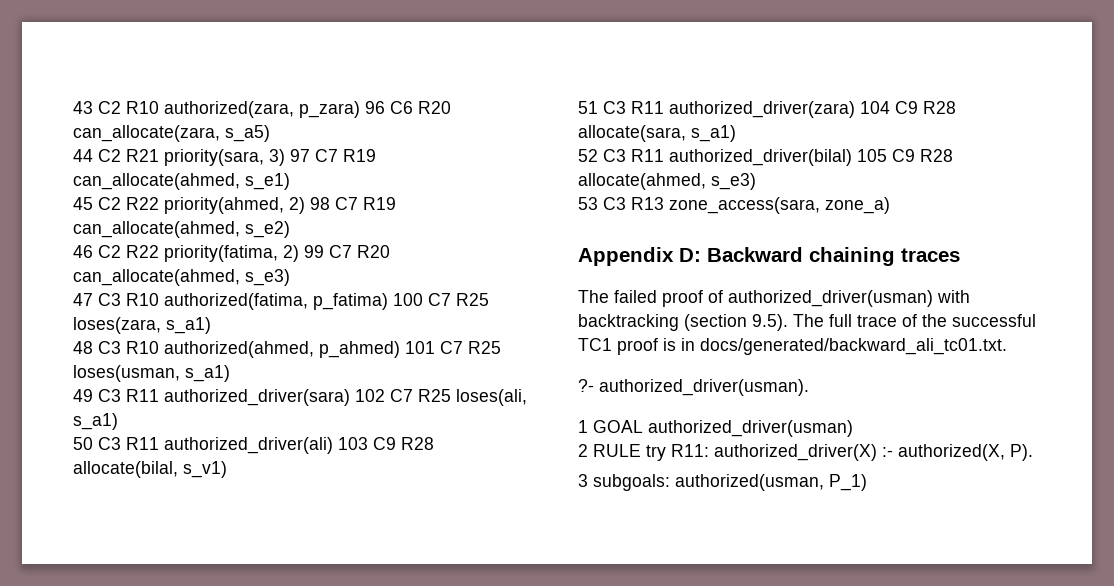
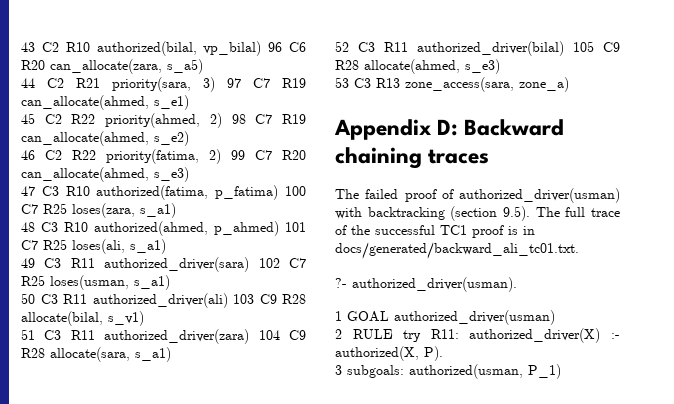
- 43 C2 R10 authorized(zara, p_zara) 96 C6 R20 can_allocate(zara, s_a5)
+ 43 C2 R10 authorized(bilal, vp_bilal) 96 C6 R20 can_allocate(zara, s_a5)
- 48 C3 R10 authorized(ahmed, p_ahmed) 101 C7 R25 loses(usman, s_a1)
+ 48 C3 R10 authorized(ahmed, p_ahmed) 101 C7 R25 loses(ali, s_a1)
- 49 C3 R11 authorized_driver(sara) 102 C7 R25 loses(ali, s_a1)
+ 49 C3 R11 authorized_driver(sara) 102 C7 R25 loses(usman, s_a1)

